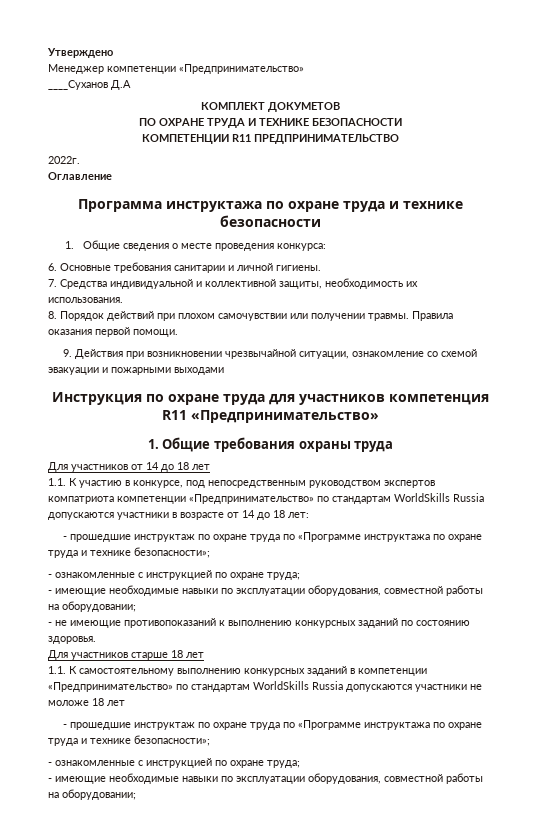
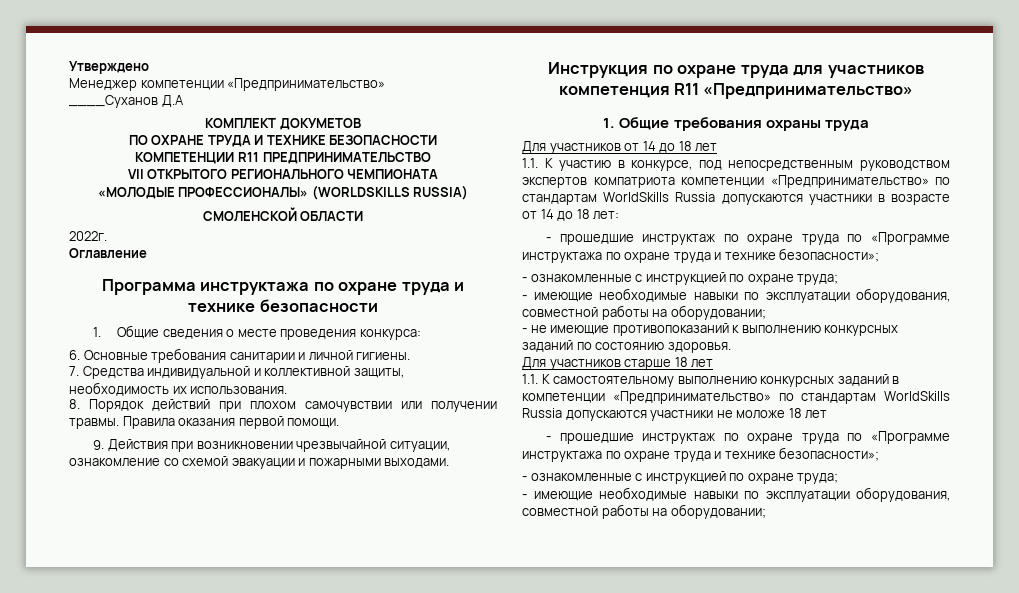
+ VII ОТКРЫТОГО РЕГИОНАЛЬНОГО ЧЕМПИОНАТА
+ «МОЛОДЫЕ ПРОФЕССИОНАЛЫ» (WORLDSKILLS RUSSIA)
+ СМОЛЕНСКОЙ ОБЛАСТИ
- 9. Действия при возникновении чрезвычайной ситуации, ознакомление со схемой эвакуации и пожарными выходами
+ 9. Действия при возникновении чрезвычайной ситуации, ознакомление со схемой эвакуации и пожарными выходами.

